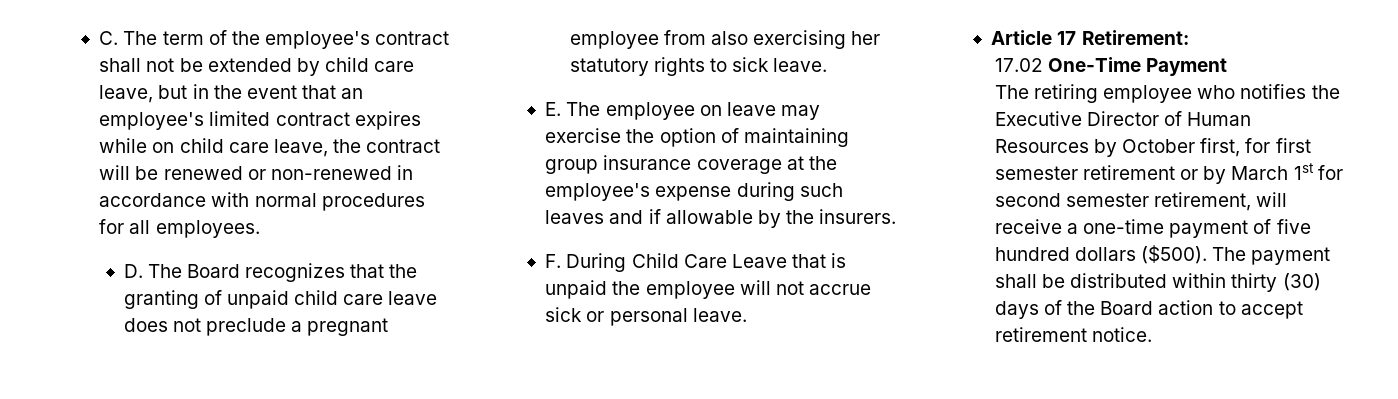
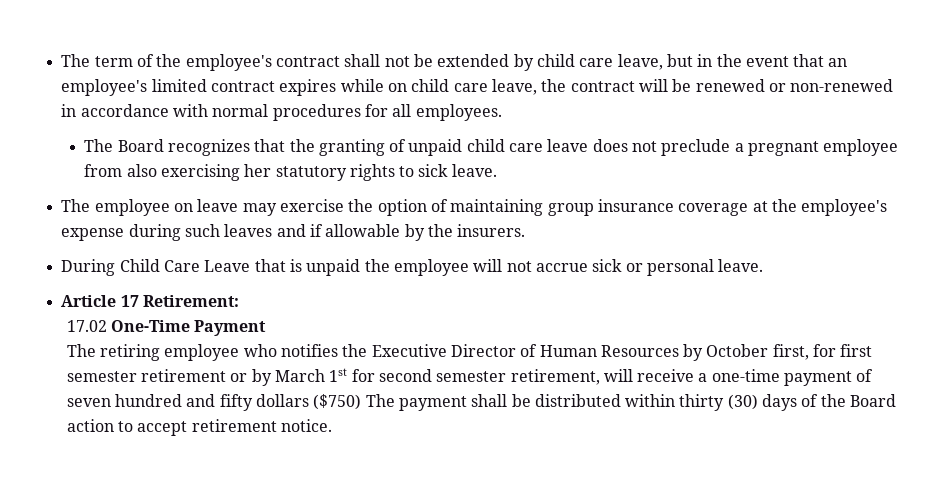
- C. The term of the employee's contract shall not be extended by child care leave, but in the event that an employee's limited contract expires while on child care leave, the contract will be renewed or non-renewed in accordance with normal procedures for all employees.
+ The term of the employee's contract shall not be extended by child care leave, but in the event that an employee's limited contract expires while on child care leave, the contract will be renewed or non-renewed in accordance with normal procedures for all employees.
- D. The Board recognizes that the granting of unpaid child care leave does not preclude a pregnant employee from also exercising her statutory rights to sick leave.
+ The Board recognizes that the granting of unpaid child care leave does not preclude a pregnant employee from also exercising her statutory rights to sick leave.
- E. The employee on leave may exercise the option of maintaining group insurance coverage at the employee's expense during such leaves and if allowable by the insurers.
+ The employee on leave may exercise the option of maintaining group insurance coverage at the employee's expense during such leaves and if allowable by the insurers.
- F. During Child Care Leave that is unpaid the employee will not accrue sick or personal leave.
+ During Child Care Leave that is unpaid the employee will not accrue sick or personal leave.
- The retiring employee who notifies the Executive Director of Human Resources by October first, for first semester retirement or by March 1st for second semester retirement, will receive a one-time payment of five hundred dollars ($500). The payment shall be distributed within thirty (30) days of the Board action to accept retirement notice.
+ The retiring employee who notifies the Executive Director of Human Resources by October first, for first semester retirement or by March 1st for second semester retirement, will receive a one-time payment of seven hundred and fifty dollars ($750) The payment shall be distributed within thirty (30) days of the Board action to accept retirement notice.

